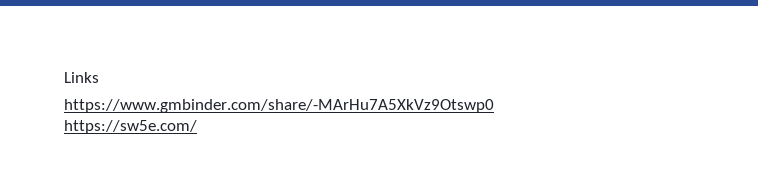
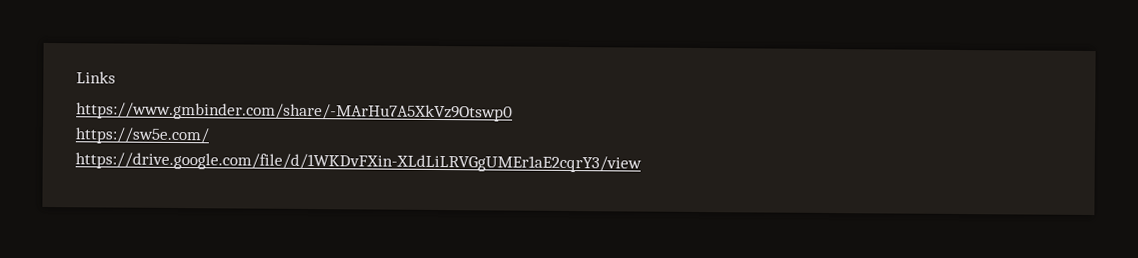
+ https://drive.google.com/file/d/1WKDvFXin-XLdLiLRVGgUMEr1aE2cqrY3/view

